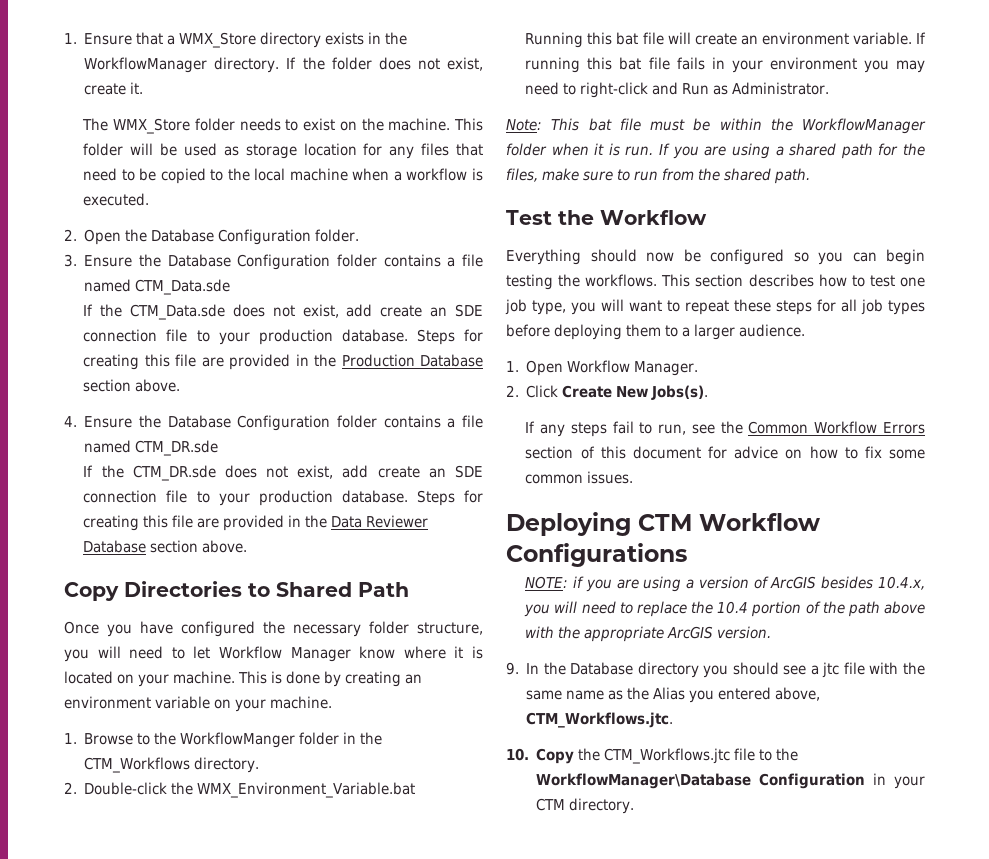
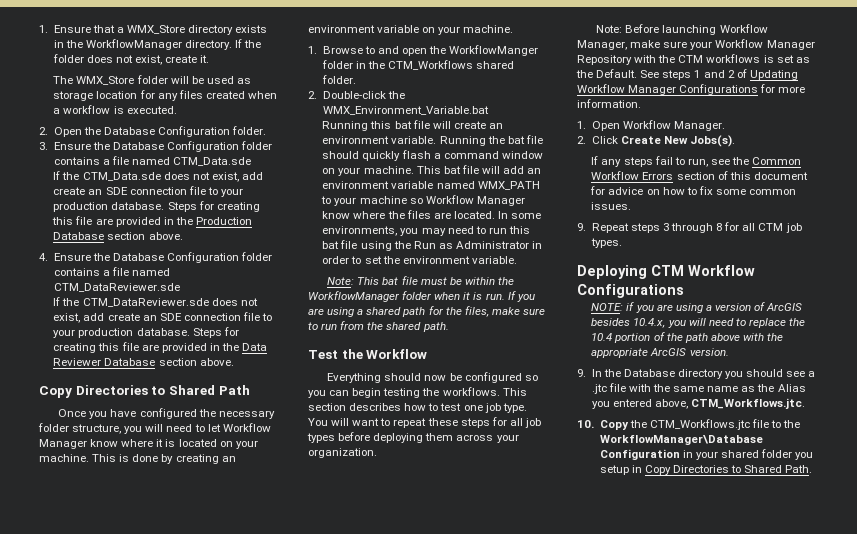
- The WMX_Store folder needs to exist on the machine. This folder will be used as storage location for any files that need to be copied to the local machine when a workflow is executed.
+ The WMX_Store folder will be used as storage location for any files created when a workflow is executed.
- 4. Ensure the Database Configuration folder contains a file named CTM_DR.sde
- If the CTM_DR.sde does not exist, add create an SDE connection file to your production database.
+ 4. Ensure the Database Configuration folder contains a file named CTM_DataReviewer.sde
+ If the CTM_DataReviewer.sde does not exist, add create an SDE connection file to your production database.
- 1. Browse to the WorkflowManger folder in the CTM_Workflows directory.
+ 1. Browse to and open the WorkflowManger folder in the CTM_Workflows shared folder.
- If running this bat file fails in your environment you may need to right-click and Run as Administrator.
+ Running the bat file should quickly flash a command window on your machine. This bat file will add an environment variable named WMX_PATH to your machine so Workflow Manager know where the files are located. In some environments, you may need to run this bat file using the Run as Administrator in order to set the environment variable.
- This section describes how to test one job type, you will want to repeat these steps for all job types before deploying them to a larger audience.
+ This section describes how to test one job type. You will want to repeat these steps for all job types before deploying them across your organization.
+ Note: Before launching Workflow Manager, make sure your Workflow Manager Repository with the CTM workflows is set as the Default. See steps 1 and 2 of Updating Workflow Manager Configurations for more information.
+ 9. Repeat steps 3 through 8 for all CTM job types.
- 9. In the Database directory you should see a jtc file with the same name as the Alias you entered above, CTM_Workflows.jtc.
+ 9. In the Database directory you should see a .jtc file with the same name as the Alias you entered above, CTM_Workflows.jtc.
- 10. Copy the CTM_Workflows.jtc file to the WorkflowManager\Database Configuration in your CTM directory.
+ 10. Copy the CTM_Workflows.jtc file to the WorkflowManager\Database Configuration in your shared folder you setup in Copy Directories to Shared Path.

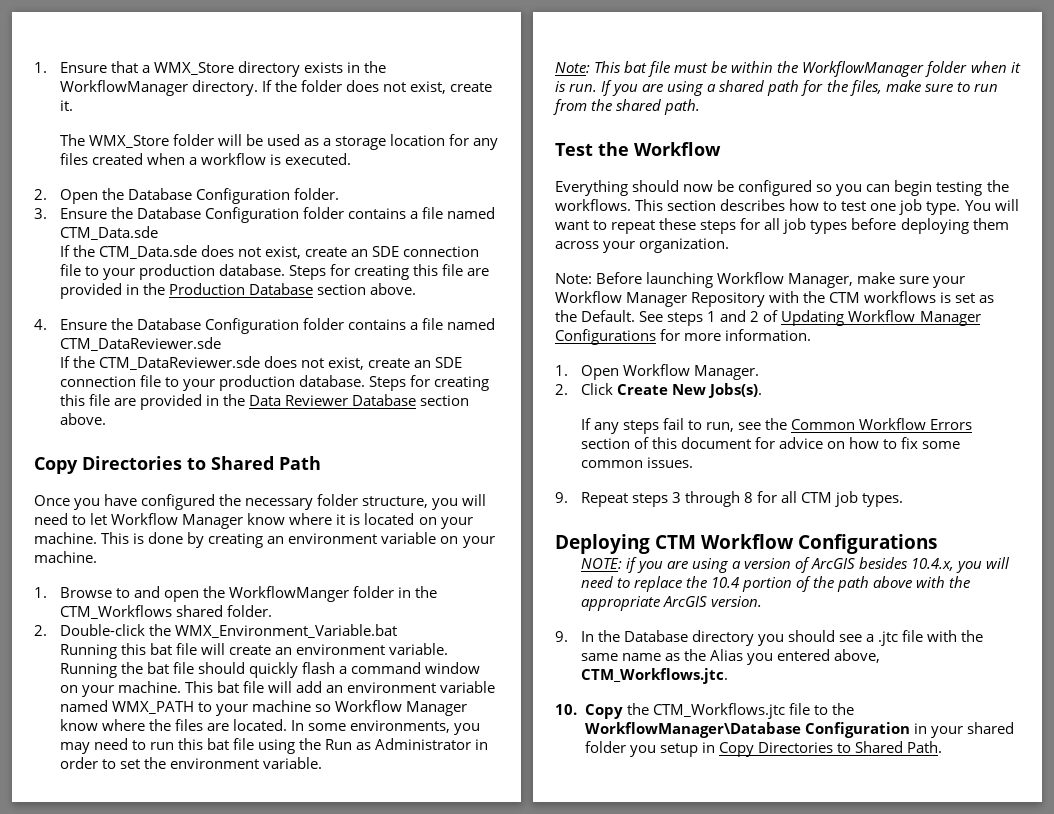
- The WMX_Store folder will be used as storage location for any files created when a workflow is executed.
+ The WMX_Store folder will be used as a storage location for any files created when a workflow is executed.
- If the CTM_Data.sde does not exist, add create an SDE connection file to your production database.
+ If the CTM_Data.sde does not exist, create an SDE connection file to your production database.
- If the CTM_DataReviewer.sde does not exist, add create an SDE connection file to your production database.
+ If the CTM_DataReviewer.sde does not exist, create an SDE connection file to your production database.

